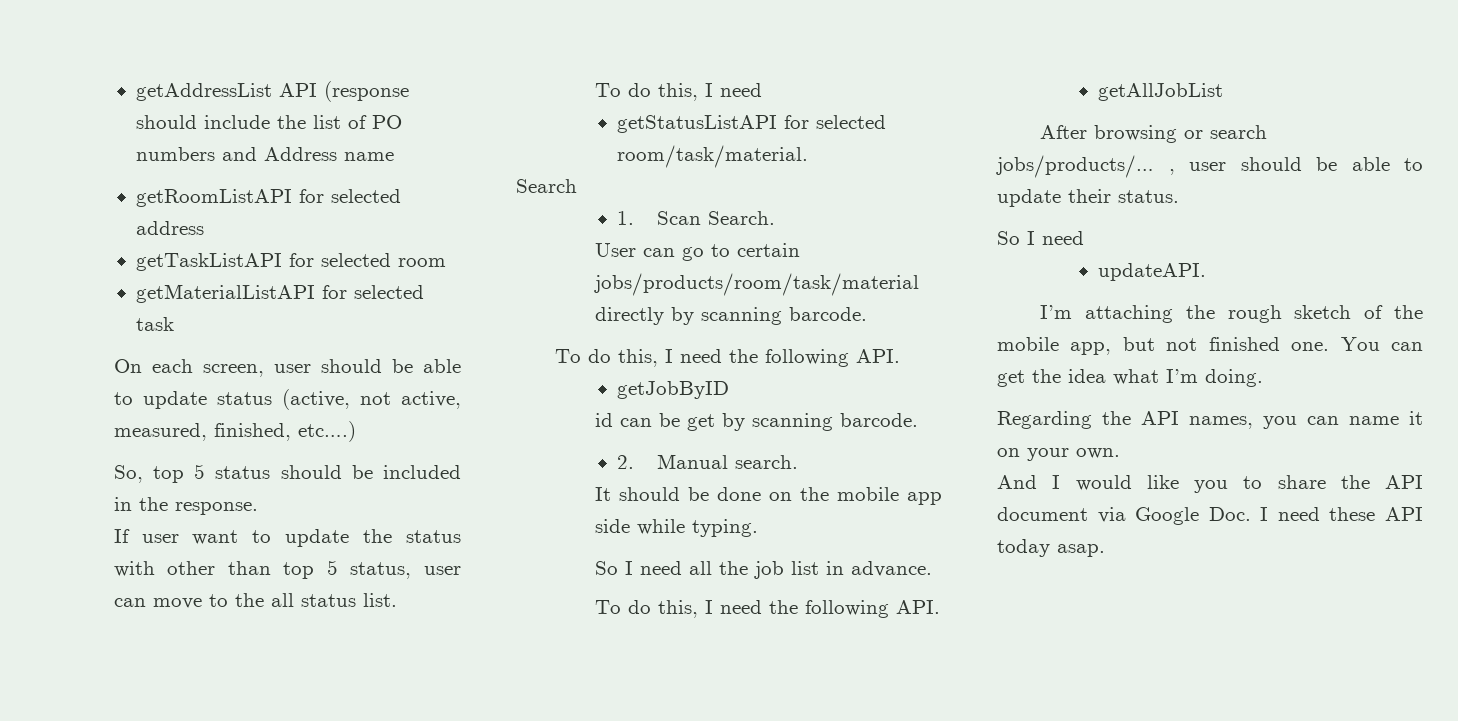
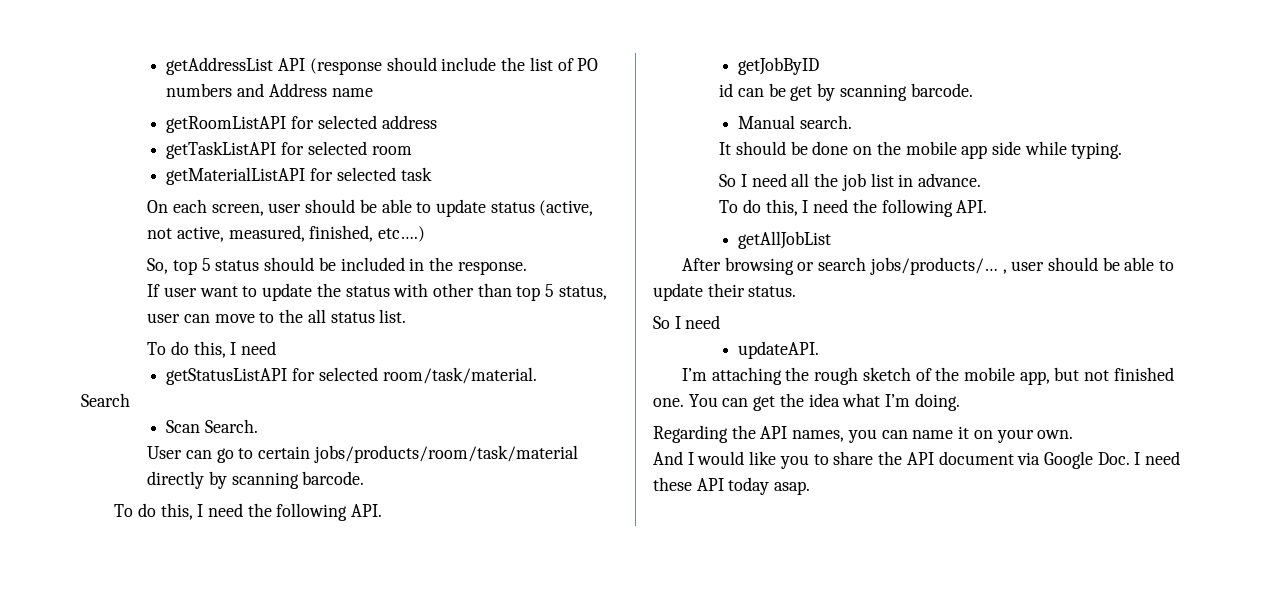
- 1. Scan Search.
+ Scan Search.
- 2. Manual search.
+ Manual search.

